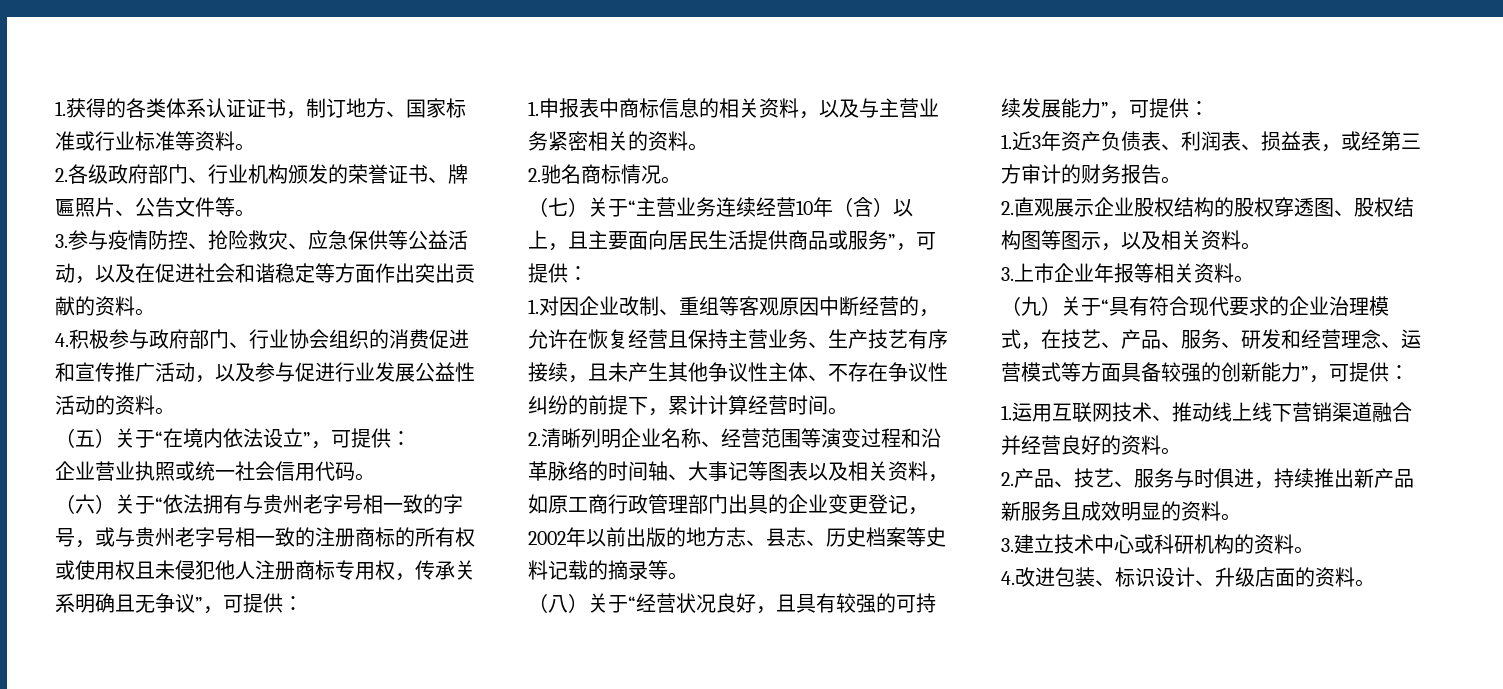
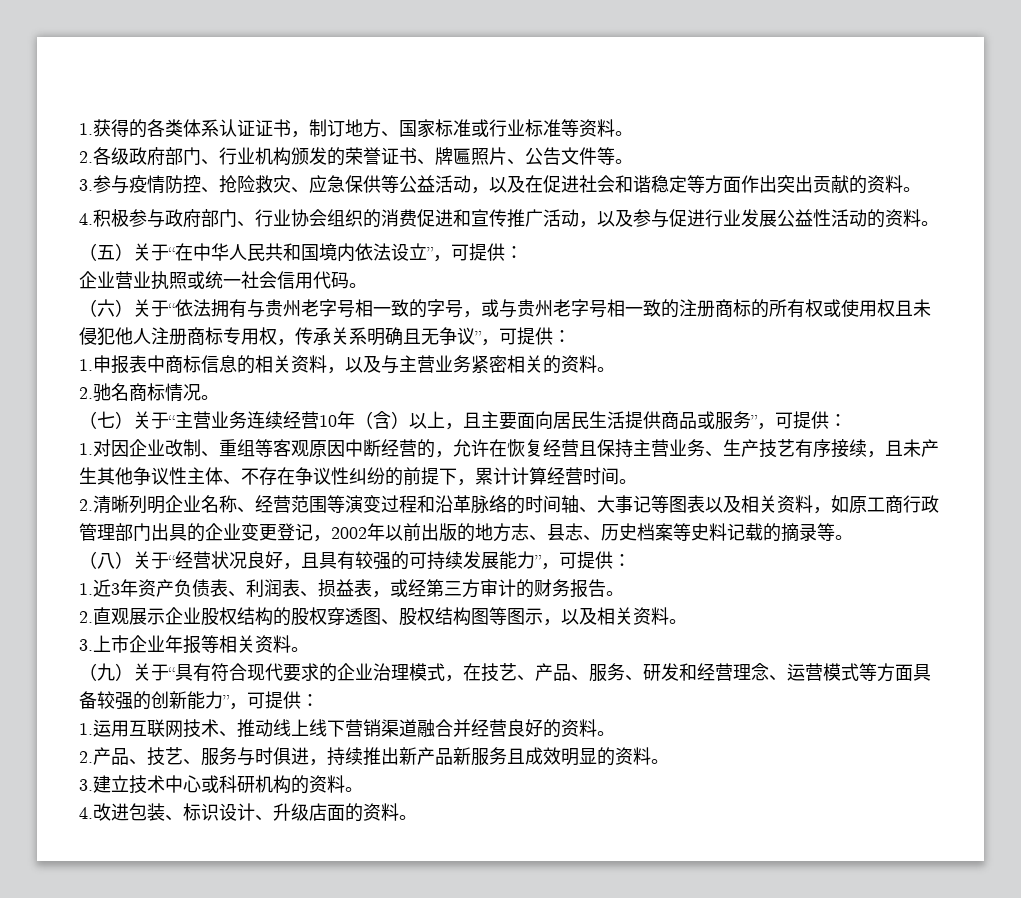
- （五）关于“在境内依法设立”，可提供：
+ （五）关于“在中华人民共和国境内依法设立”，可提供：

